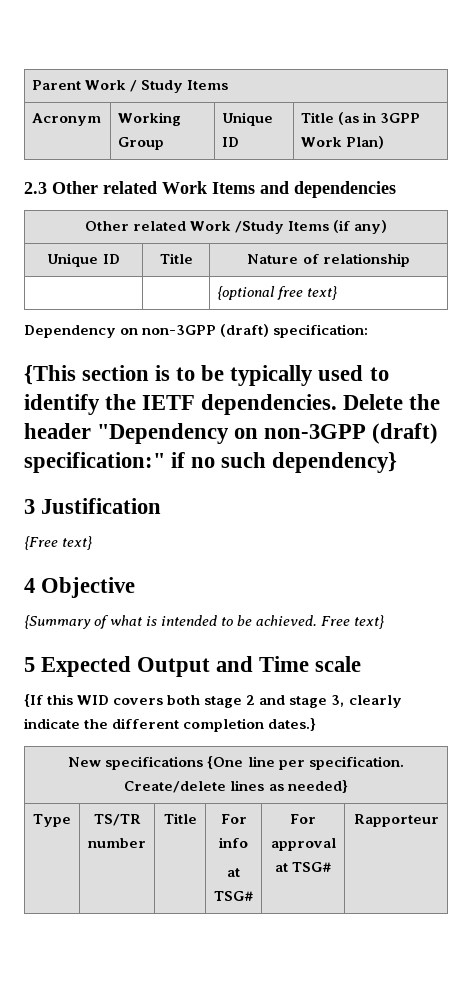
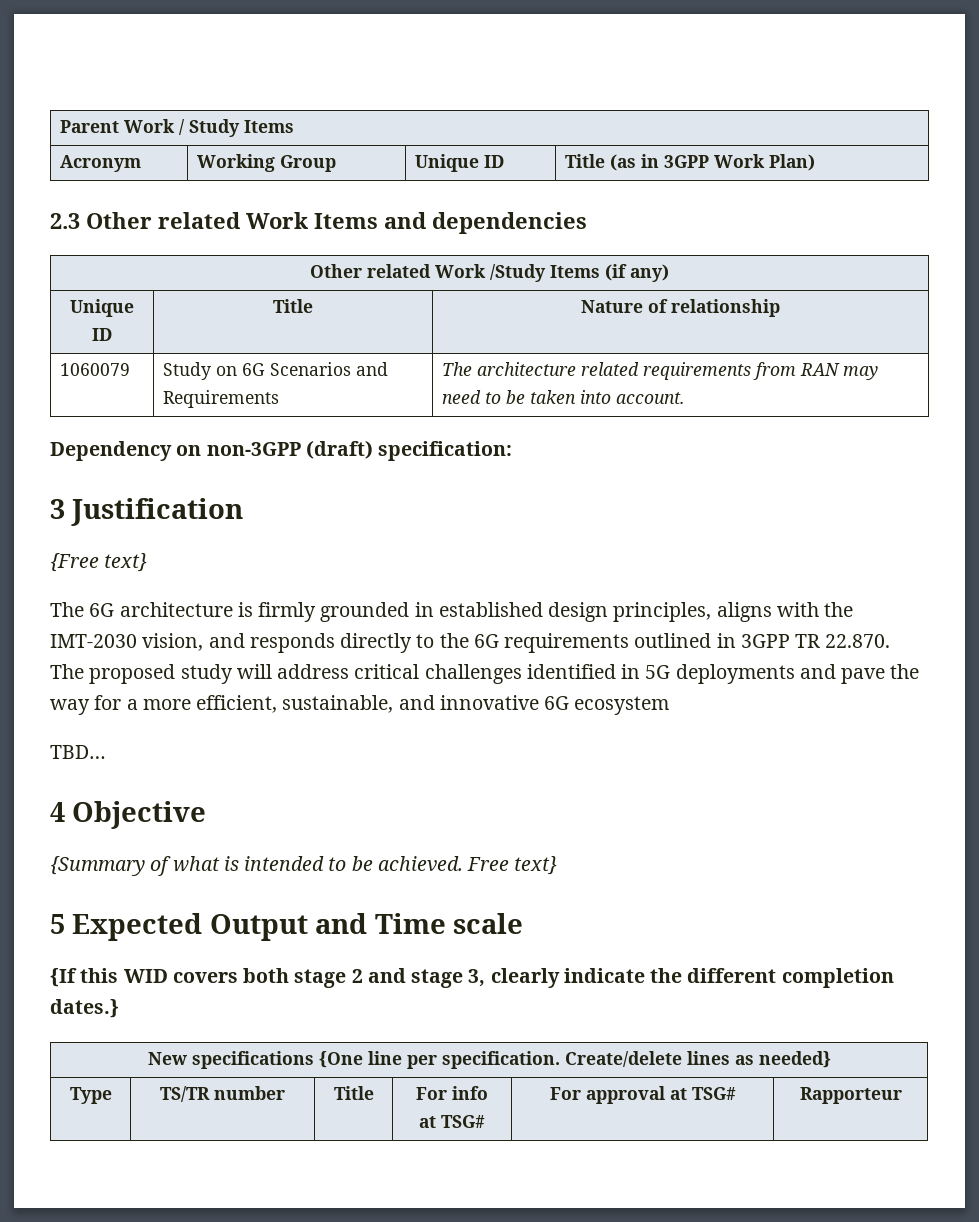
- | | {optional free text}
+ 1060079 | Study on 6G Scenarios and Requirements | The architecture related requirements from RAN may need to be taken into account.
- {This section is to be typically used to identify the IETF dependencies. Delete the header "Dependency on non-3GPP (draft) specification:" if no such dependency}
  3 Justification
  {Free text}
+ The 6G architecture is firmly grounded in established design principles, aligns with the IMT-2030 vision, and responds directly to the 6G requirements outlined in 3GPP TR 22.870. The proposed study will address critical challenges identified in 5G deployments and pave the way for a more efficient, sustainable, and innovative 6G ecosystem
+ TBD…

